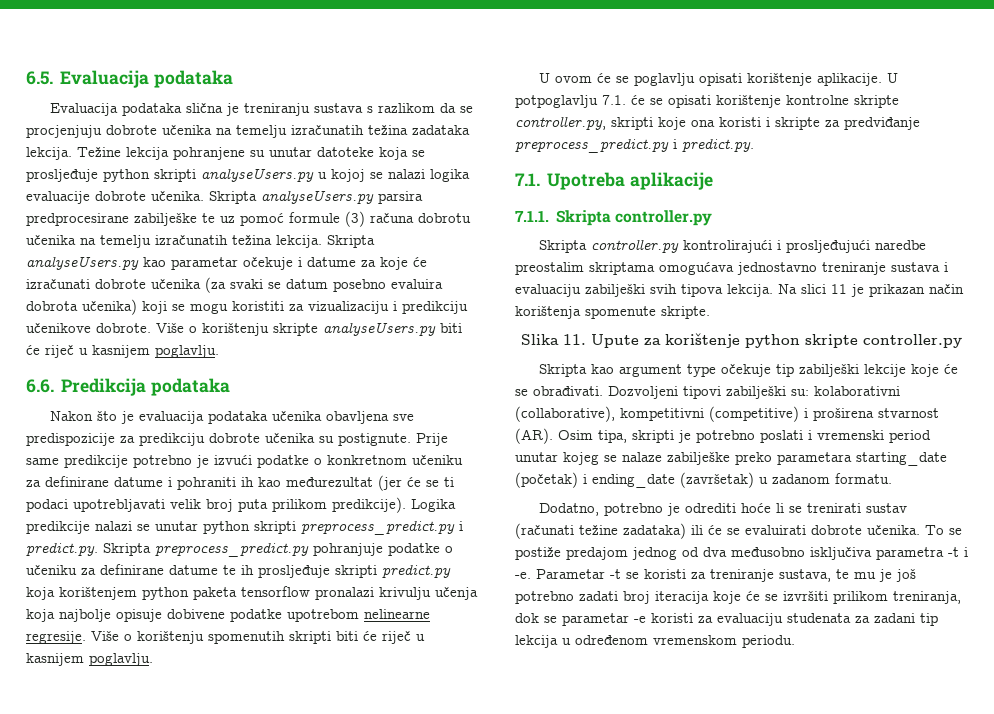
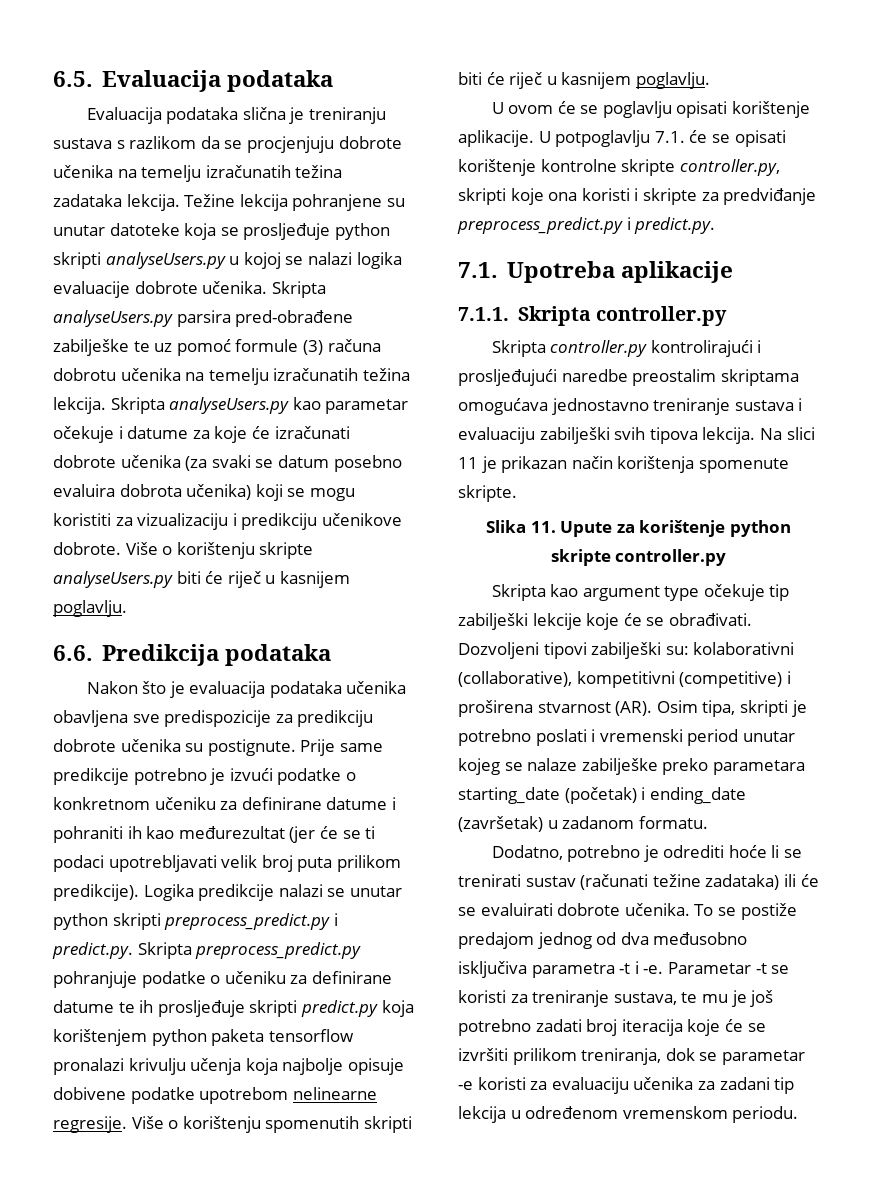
- Skripta analyseUsers.py parsira predprocesirane zabilješke te uz pomoć formule (3) računa dobrotu učenika na temelju izračunatih težina lekcija.
+ Skripta analyseUsers.py parsira pred-obrađene zabilješke te uz pomoć formule (3) računa dobrotu učenika na temelju izračunatih težina lekcija.
- Parametar -t se koristi za treniranje sustava, te mu je još potrebno zadati broj iteracija koje će se izvršiti prilikom treniranja, dok se parametar -e koristi za evaluaciju studenata za zadani tip lekcija u određenom vremenskom periodu.
+ Parametar -t se koristi za treniranje sustava, te mu je još potrebno zadati broj iteracija koje će se izvršiti prilikom treniranja, dok se parametar -e koristi za evaluaciju učenika za zadani tip lekcija u određenom vremenskom periodu.

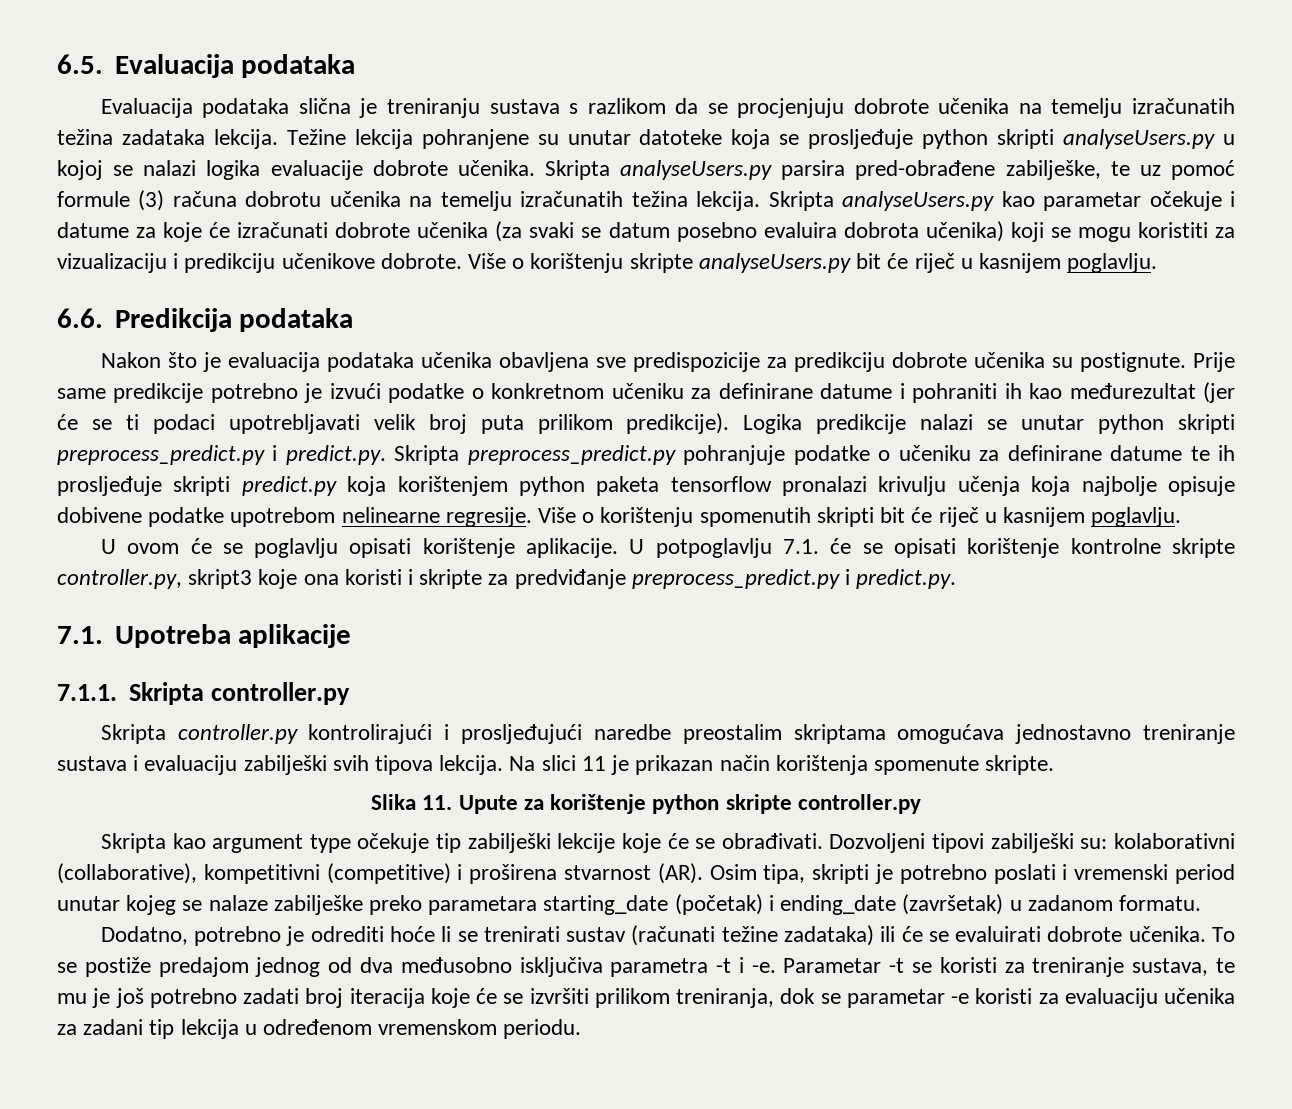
- Skripta analyseUsers.py parsira pred-obrađene zabilješke te uz pomoć formule (3) računa dobrotu učenika na temelju izračunatih težina lekcija.
+ Skripta analyseUsers.py parsira pred-obrađene zabilješke, te uz pomoć formule (3) računa dobrotu učenika na temelju izračunatih težina lekcija.
- Više o korištenju skripte analyseUsers.py biti će riječ u kasnijem poglavlju.
+ Više o korištenju skripte analyseUsers.py bit će riječ u kasnijem poglavlju.
- Više o korištenju spomenutih skripti biti će riječ u kasnijem poglavlju.
+ Više o korištenju spomenutih skripti bit će riječ u kasnijem poglavlju.
- U potpoglavlju 7.1. će se opisati korištenje kontrolne skripte controller.py, skripti koje ona koristi i skripte za predviđanje preprocess_predict.py i predict.py.
+ U potpoglavlju 7.1. će se opisati korištenje kontrolne skripte controller.py, skript3 koje ona koristi i skripte za predviđanje preprocess_predict.py i predict.py.

